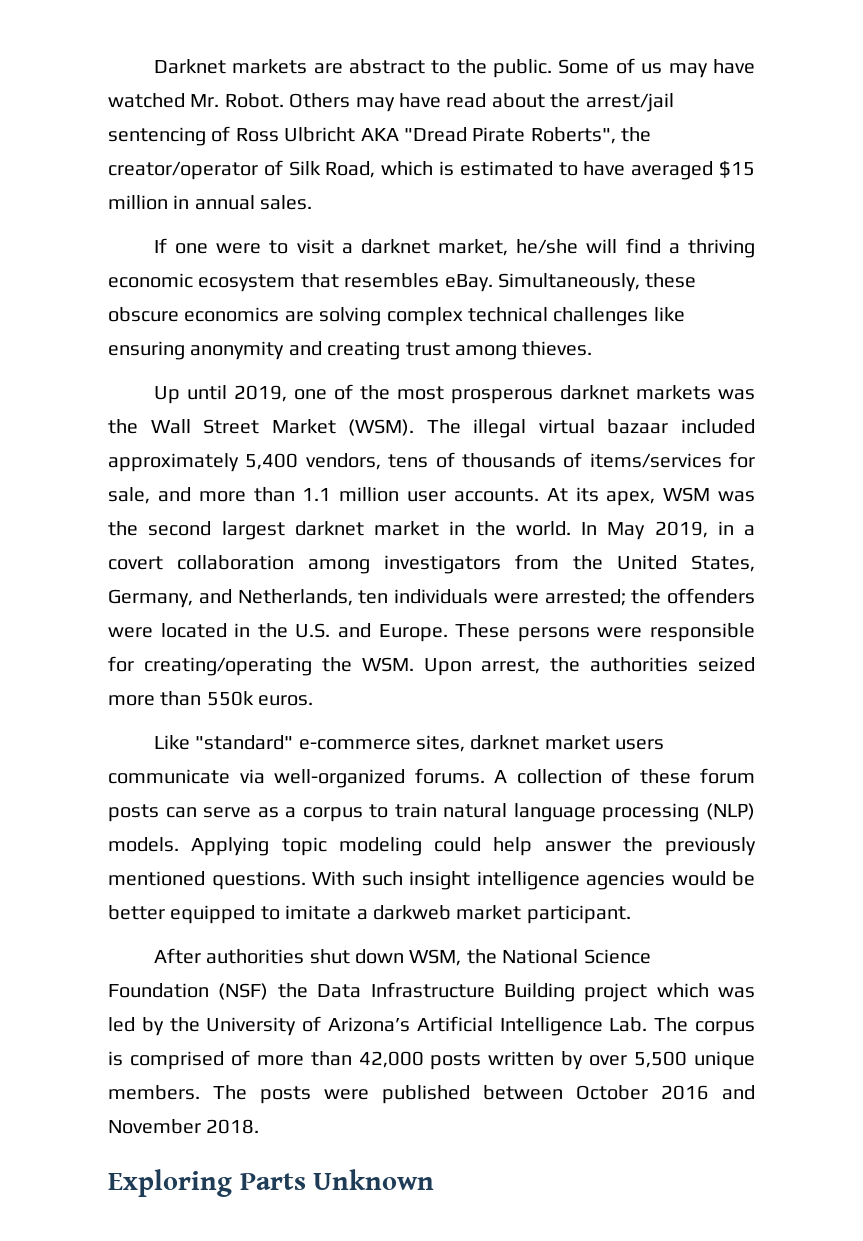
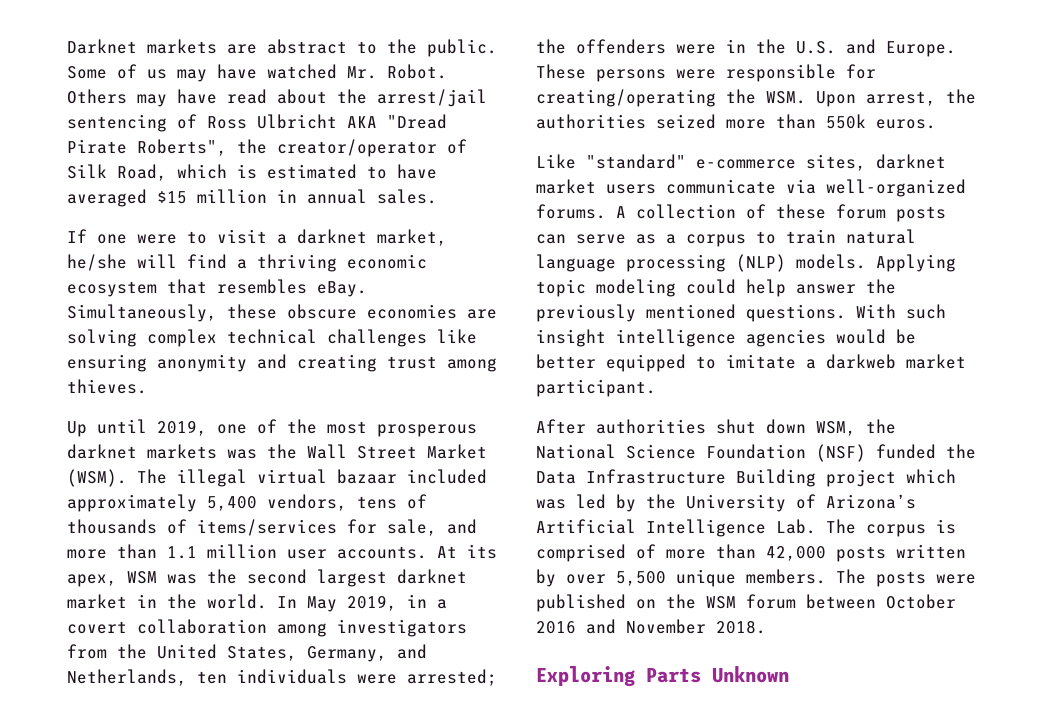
- Simultaneously, these obscure economics are solving complex technical challenges like ensuring anonymity and creating trust among thieves.
+ Simultaneously, these obscure economies are solving complex technical challenges like ensuring anonymity and creating trust among thieves.
- In May 2019, in a covert collaboration among investigators from the United States, Germany, and Netherlands, ten individuals were arrested; the offenders were located in the U.S. and Europe.
+ In May 2019, in a covert collaboration among investigators from the United States, Germany, and Netherlands, ten individuals were arrested; the offenders were in the U.S. and Europe.
- After authorities shut down WSM, the National Science Foundation (NSF) the Data Infrastructure Building project which was led by the University of Arizona’s Artificial Intelligence Lab. The corpus is comprised of more than 42,000 posts written by over 5,500 unique members.
+ After authorities shut down WSM, the National Science Foundation (NSF) funded the Data Infrastructure Building project which was led by the University of Arizona’s Artificial Intelligence Lab. The corpus is comprised of more than 42,000 posts written by over 5,500 unique members.
- The posts were published between October 2016 and November 2018.
+ The posts were published on the WSM forum between October 2016 and November 2018.

